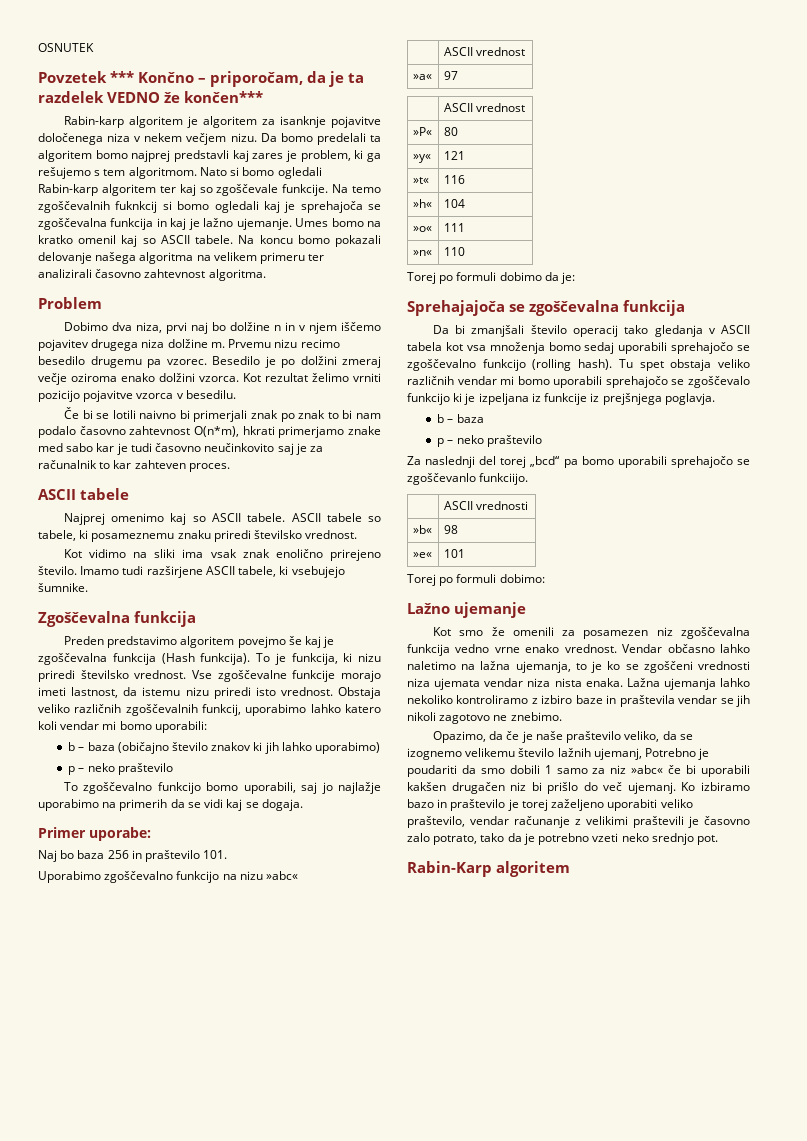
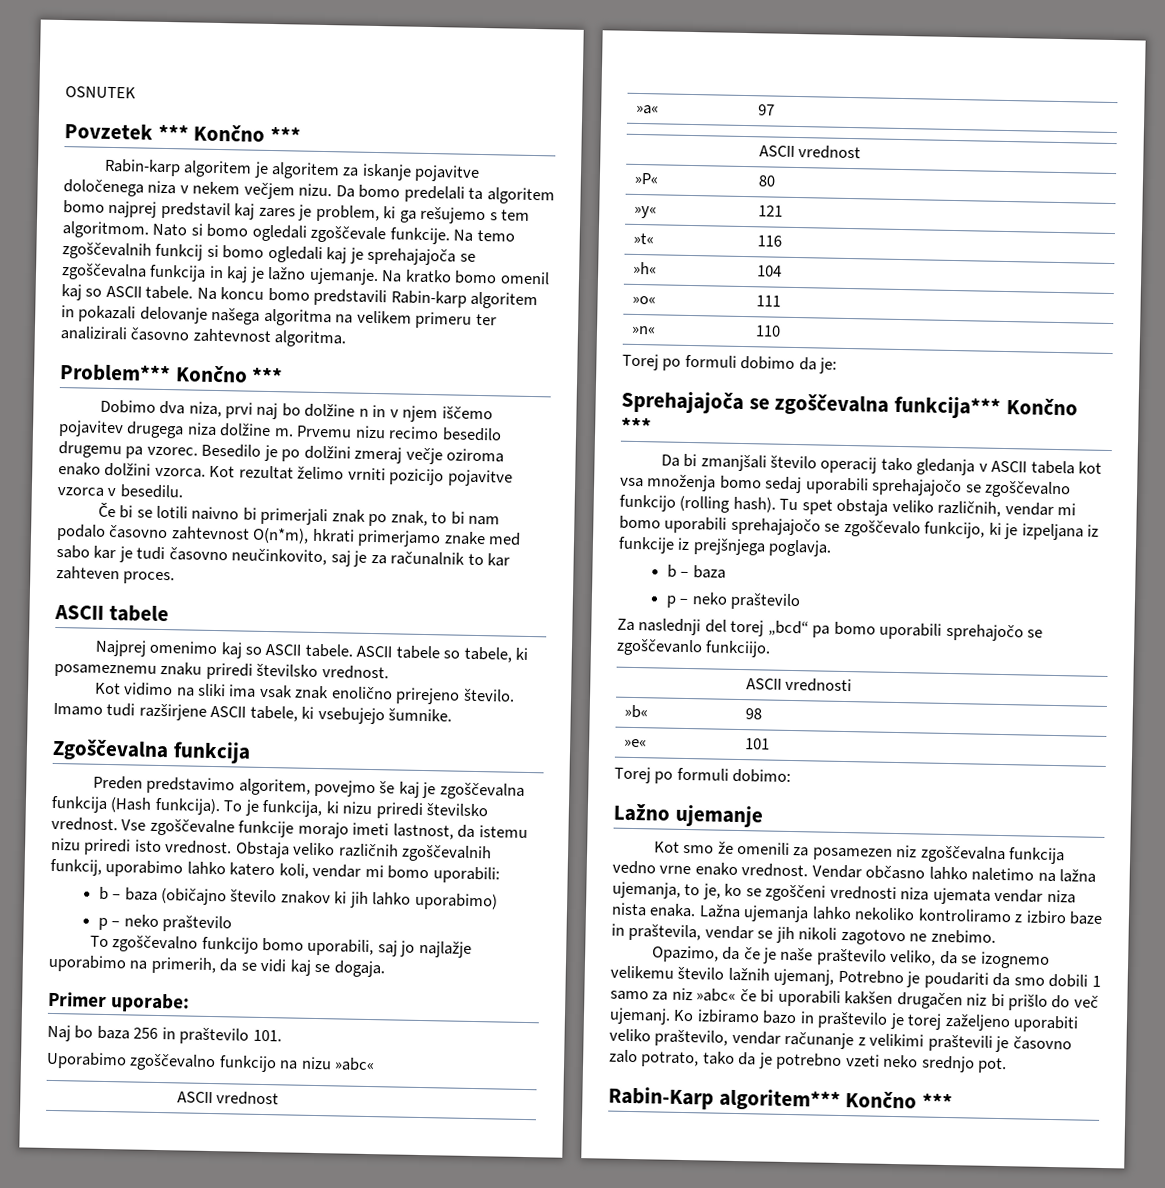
- Povzetek *** Končno – priporočam, da je ta razdelek VEDNO že končen***
+ Povzetek *** Končno ***
- Rabin-karp algoritem je algoritem za isanknje pojavitve določenega niza v nekem večjem nizu.
+ Rabin-karp algoritem je algoritem za iskanje pojavitve določenega niza v nekem večjem nizu.
- Da bomo predelali ta algoritem bomo najprej predstavli kaj zares je problem, ki ga rešujemo s tem algoritmom.
+ Da bomo predelali ta algoritem bomo najprej predstavil kaj zares je problem, ki ga rešujemo s tem algoritmom.
- Nato si bomo ogledali Rabin-karp algoritem ter kaj so zgoščevale funkcije.
+ Nato si bomo ogledali zgoščevale funkcije.
- Na temo zgoščevalnih fuknkcij si bomo ogledali kaj je sprehajoča se zgoščevalna funkcija in kaj je lažno ujemanje.
+ Na temo zgoščevalnih funkcij si bomo ogledali kaj je sprehajajoča se zgoščevalna funkcija in kaj je lažno ujemanje.
- Umes bomo na kratko omenil kaj so ASCII tabele.
+ Na kratko bomo omenil kaj so ASCII tabele.
- Na koncu bomo pokazali delovanje našega algoritma na velikem primeru ter analizirali časovno zahtevnost algoritma.
+ Na koncu bomo predstavili Rabin-karp algoritem in pokazali delovanje našega algoritma na velikem primeru ter analizirali časovno zahtevnost algoritma.
- Problem
+ Problem*** Končno ***
- Če bi se lotili naivno bi primerjali znak po znak to bi nam podalo časovno zahtevnost O(n*m), hkrati primerjamo znake med sabo kar je tudi časovno neučinkovito saj je za računalnik to kar zahteven proces.
+ Če bi se lotili naivno bi primerjali znak po znak, to bi nam podalo časovno zahtevnost O(n*m), hkrati primerjamo znake med sabo kar je tudi časovno neučinkovito, saj je za računalnik to kar zahteven proces.
- Preden predstavimo algoritem povejmo še kaj je zgoščevalna funkcija (Hash funkcija).
+ Preden predstavimo algoritem, povejmo še kaj je zgoščevalna funkcija (Hash funkcija).
- Obstaja veliko različnih zgoščevalnih funkcij, uporabimo lahko katero koli vendar mi bomo uporabili:
+ Obstaja veliko različnih zgoščevalnih funkcij, uporabimo lahko katero koli, vendar mi bomo uporabili:
- To zgoščevalno funkcijo bomo uporabili, saj jo najlažje uporabimo na primerih da se vidi kaj se dogaja.
+ To zgoščevalno funkcijo bomo uporabili, saj jo najlažje uporabimo na primerih, da se vidi kaj se dogaja.
- Sprehajajoča se zgoščevalna funkcija
+ Sprehajajoča se zgoščevalna funkcija*** Končno ***
- Da bi zmanjšali število operacij tako gledanja v ASCII tabela kot vsa množenja bomo sedaj uporabili sprehajočo se zgoščevalno funkcijo (rolling hash).
+ Da bi zmanjšali število operacij tako gledanja v ASCII tabela kot vsa množenja bomo sedaj uporabili sprehajajočo se zgoščevalno funkcijo (rolling hash).
- Tu spet obstaja veliko različnih vendar mi bomo uporabili sprehajočo se zgoščevalo funkcijo ki je izpeljana iz funkcije iz prejšnjega poglavja.
+ Tu spet obstaja veliko različnih, vendar mi bomo uporabili sprehajajočo se zgoščevalo funkcijo, ki je izpeljana iz funkcije iz prejšnjega poglavja.
- Vendar občasno lahko naletimo na lažna ujemanja, to je ko se zgoščeni vrednosti niza ujemata vendar niza nista enaka.
+ Vendar občasno lahko naletimo na lažna ujemanja, to je, ko se zgoščeni vrednosti niza ujemata vendar niza nista enaka.
- Lažna ujemanja lahko nekoliko kontroliramo z izbiro baze in praštevila vendar se jih nikoli zagotovo ne znebimo.
+ Lažna ujemanja lahko nekoliko kontroliramo z izbiro baze in praštevila, vendar se jih nikoli zagotovo ne znebimo.
- Rabin-Karp algoritem
+ Rabin-Karp algoritem*** Končno ***

